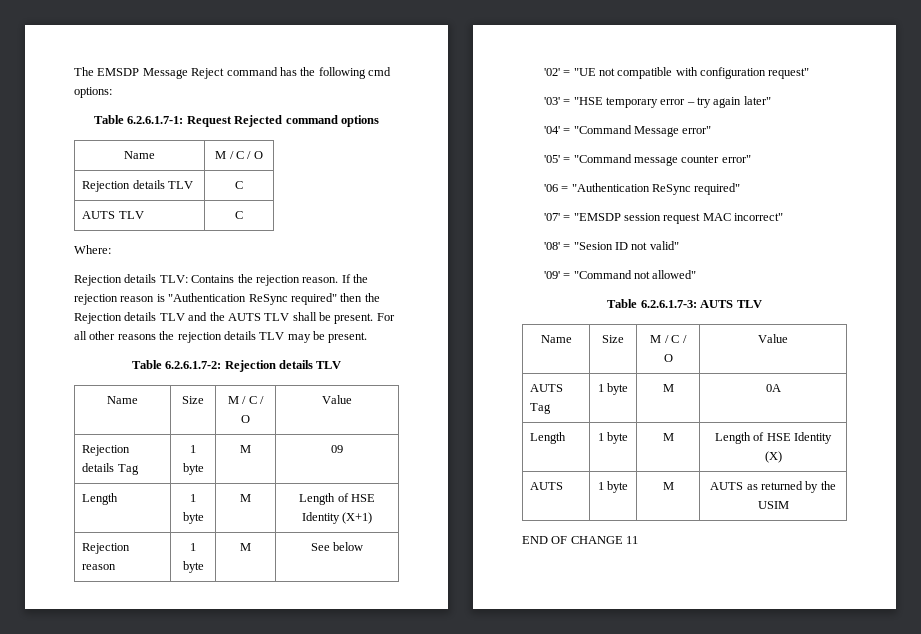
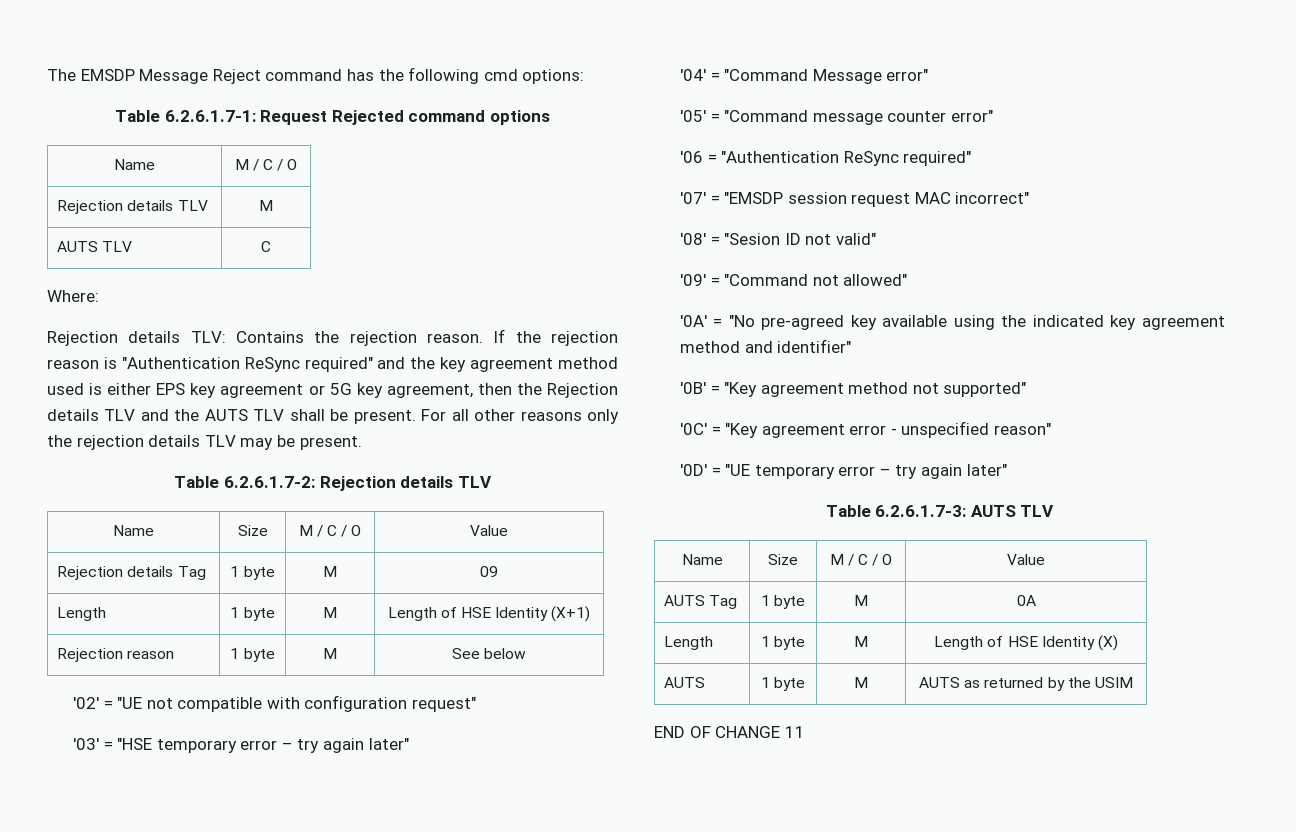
- Rejection details TLV | C
+ Rejection details TLV | M
- If the rejection reason is "Authentication ReSync required" then the Rejection details TLV and the AUTS TLV shall be present.
+ If the rejection reason is "Authentication ReSync required" and the key agreement method used is either EPS key agreement or 5G key agreement, then the Rejection details TLV and the AUTS TLV shall be present.
- For all other reasons the rejection details TLV may be present.
+ For all other reasons only the rejection details TLV may be present.
+ '0A' = "No pre-agreed key available using the indicated key agreement method and identifier"
+ '0B' = "Key agreement method not supported"
+ '0C' = "Key agreement error - unspecified reason"
+ '0D' = "UE temporary error – try again later"

